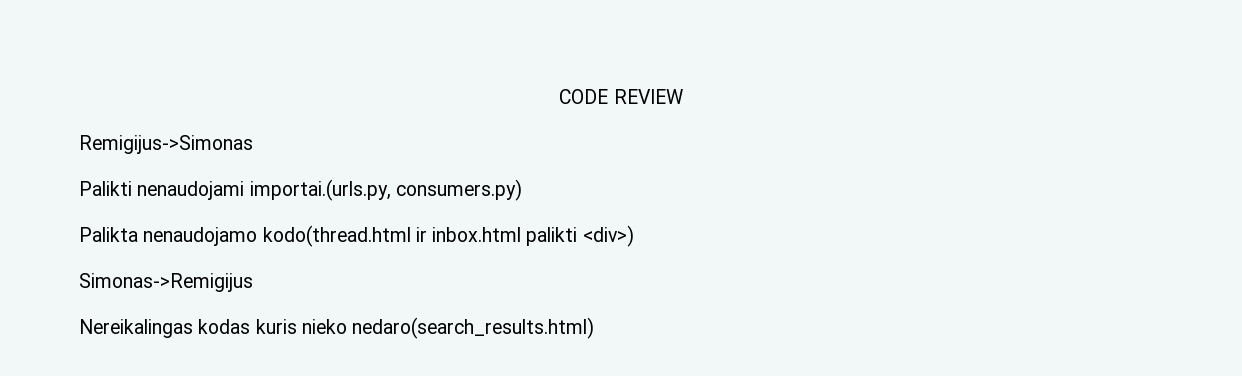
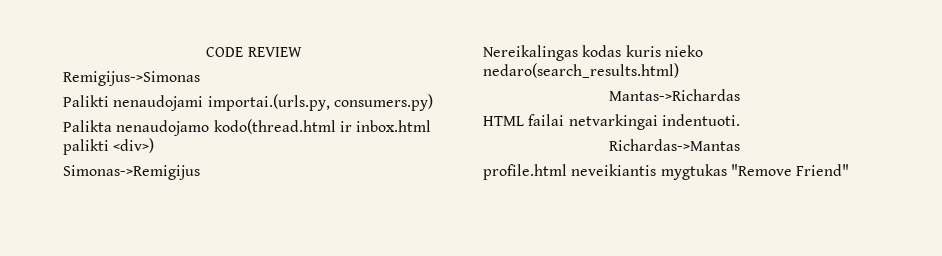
+ Mantas->Richardas
+ HTML failai netvarkingai indentuoti.
+ Richardas->Mantas
+ profile.html neveikiantis mygtukas "Remove Friend"

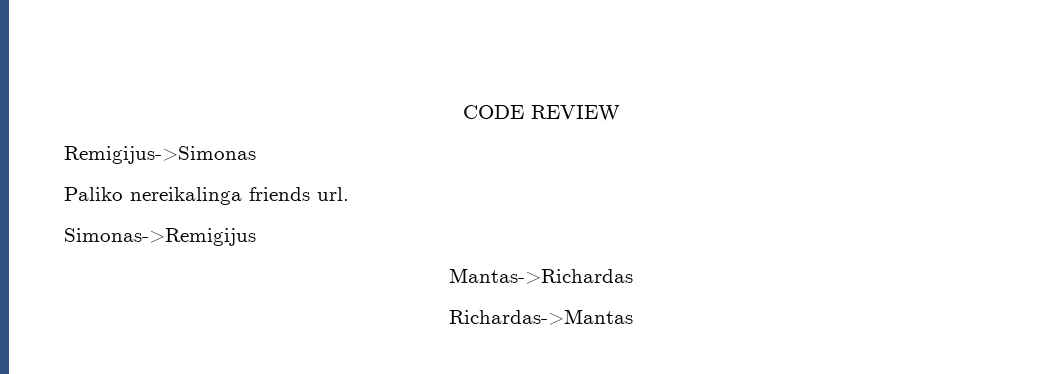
- Palikti nenaudojami importai.(urls.py, consumers.py)
- Palikta nenaudojamo kodo(thread.html ir inbox.html palikti <div>)
+ Paliko nereikalinga friends url.
  Simonas->Remigijus
- Nereikalingas kodas kuris nieko nedaro(search_results.html)
  Mantas->Richardas
- HTML failai netvarkingai indentuoti.
  Richardas->Mantas
- profile.html neveikiantis mygtukas "Remove Friend"

